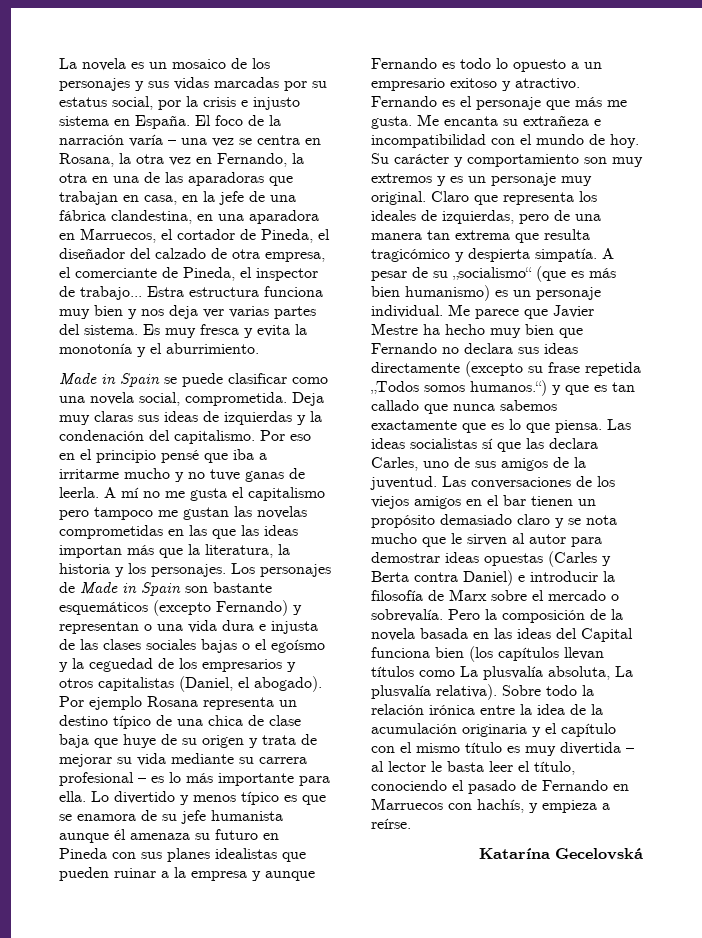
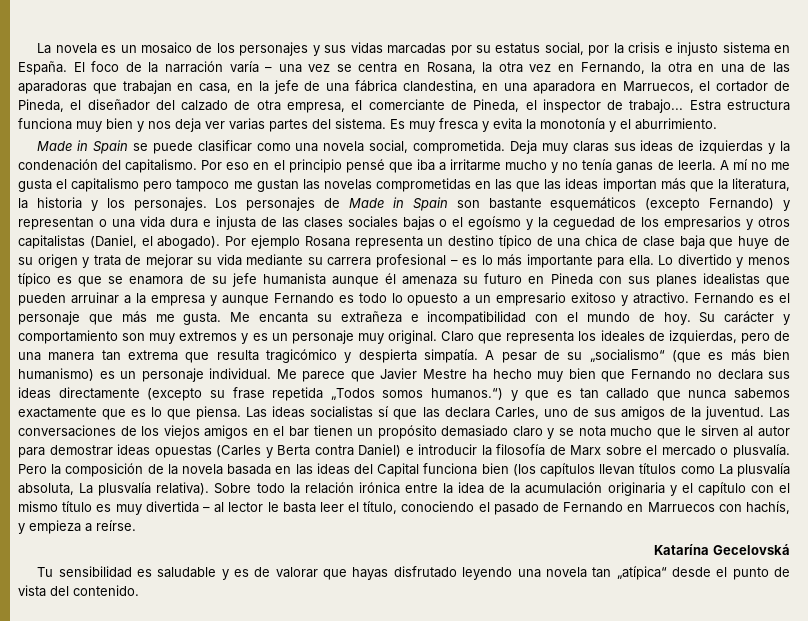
- Por eso en el principio pensé que iba a irritarme mucho y no tuve ganas de leerla.
+ Por eso en el principio pensé que iba a irritarme mucho y no tenía ganas de leerla.
- Lo divertido y menos típico es que se enamora de su jefe humanista aunque él amenaza su futuro en Pineda con sus planes idealistas que pueden ruinar a la empresa y aunque Fernando es todo lo opuesto a un empresario exitoso y atractivo.
+ Lo divertido y menos típico es que se enamora de su jefe humanista aunque él amenaza su futuro en Pineda con sus planes idealistas que pueden arruinar a la empresa y aunque Fernando es todo lo opuesto a un empresario exitoso y atractivo.
- Las conversaciones de los viejos amigos en el bar tienen un propósito demasiado claro y se nota mucho que le sirven al autor para demostrar ideas opuestas (Carles y Berta contra Daniel) e introducir la filosofía de Marx sobre el mercado o sobrevalía.
+ Las conversaciones de los viejos amigos en el bar tienen un propósito demasiado claro y se nota mucho que le sirven al autor para demostrar ideas opuestas (Carles y Berta contra Daniel) e introducir la filosofía de Marx sobre el mercado o plusvalía.
+ Tu sensibilidad es saludable y es de valorar que hayas disfrutado leyendo una novela tan „atípica“ desde el punto de vista del contenido.

